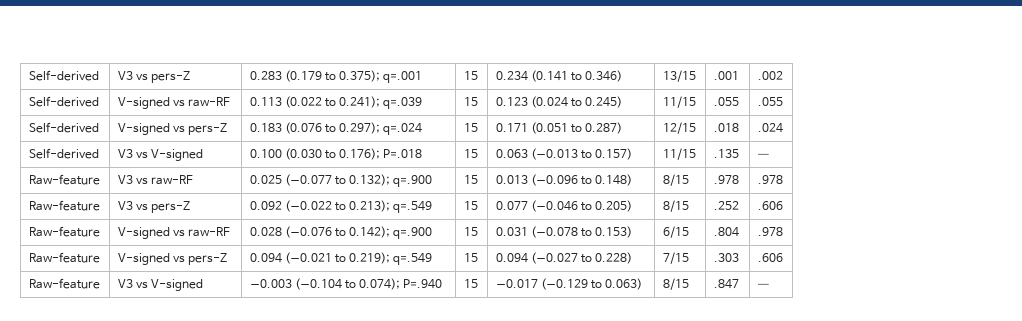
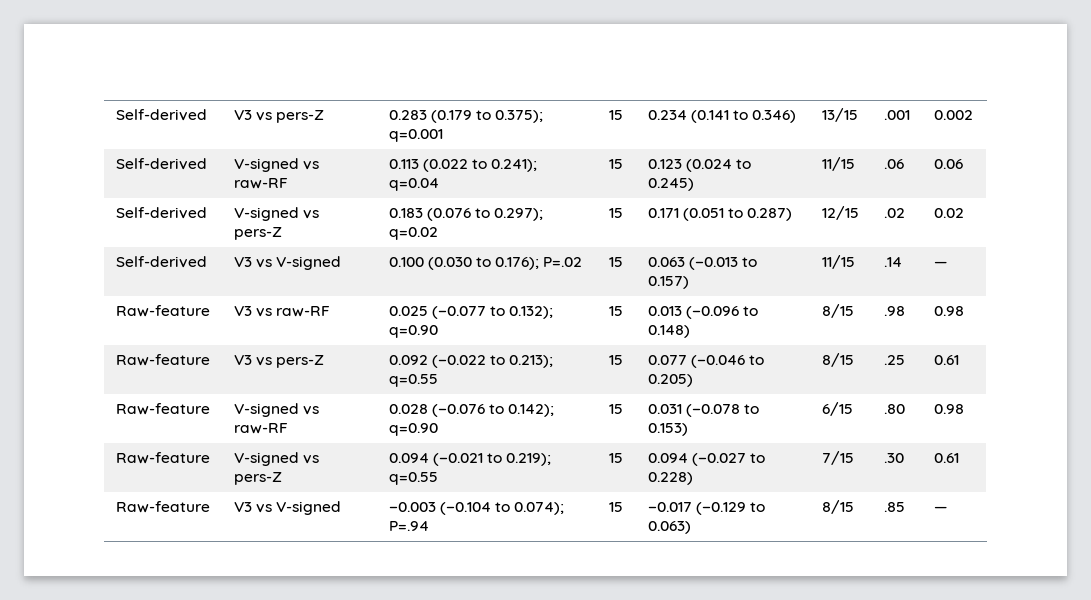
- Self-derived | V3 vs pers-Z | 0.283 (0.179 to 0.375); q=.001 | 15 | 0.234 (0.141 to 0.346) | 13/15 | .001 | .002
+ Self-derived | V3 vs pers-Z | 0.283 (0.179 to 0.375); q=0.001 | 15 | 0.234 (0.141 to 0.346) | 13/15 | .001 | 0.002
- Self-derived | V-signed vs raw-RF | 0.113 (0.022 to 0.241); q=.039 | 15 | 0.123 (0.024 to 0.245) | 11/15 | .055 | .055
+ Self-derived | V-signed vs raw-RF | 0.113 (0.022 to 0.241); q=0.04 | 15 | 0.123 (0.024 to 0.245) | 11/15 | .06 | 0.06
- Self-derived | V-signed vs pers-Z | 0.183 (0.076 to 0.297); q=.024 | 15 | 0.171 (0.051 to 0.287) | 12/15 | .018 | .024
+ Self-derived | V-signed vs pers-Z | 0.183 (0.076 to 0.297); q=0.02 | 15 | 0.171 (0.051 to 0.287) | 12/15 | .02 | 0.02
- Self-derived | V3 vs V-signed | 0.100 (0.030 to 0.176); P=.018 | 15 | 0.063 (−0.013 to 0.157) | 11/15 | .135 | —
+ Self-derived | V3 vs V-signed | 0.100 (0.030 to 0.176); P=.02 | 15 | 0.063 (−0.013 to 0.157) | 11/15 | .14 | —
- Raw-feature | V3 vs raw-RF | 0.025 (−0.077 to 0.132); q=.900 | 15 | 0.013 (−0.096 to 0.148) | 8/15 | .978 | .978
+ Raw-feature | V3 vs raw-RF | 0.025 (−0.077 to 0.132); q=0.90 | 15 | 0.013 (−0.096 to 0.148) | 8/15 | .98 | 0.98
- Raw-feature | V3 vs pers-Z | 0.092 (−0.022 to 0.213); q=.549 | 15 | 0.077 (−0.046 to 0.205) | 8/15 | .252 | .606
+ Raw-feature | V3 vs pers-Z | 0.092 (−0.022 to 0.213); q=0.55 | 15 | 0.077 (−0.046 to 0.205) | 8/15 | .25 | 0.61
- Raw-feature | V-signed vs raw-RF | 0.028 (−0.076 to 0.142); q=.900 | 15 | 0.031 (−0.078 to 0.153) | 6/15 | .804 | .978
+ Raw-feature | V-signed vs raw-RF | 0.028 (−0.076 to 0.142); q=0.90 | 15 | 0.031 (−0.078 to 0.153) | 6/15 | .80 | 0.98
- Raw-feature | V-signed vs pers-Z | 0.094 (−0.021 to 0.219); q=.549 | 15 | 0.094 (−0.027 to 0.228) | 7/15 | .303 | .606
+ Raw-feature | V-signed vs pers-Z | 0.094 (−0.021 to 0.219); q=0.55 | 15 | 0.094 (−0.027 to 0.228) | 7/15 | .30 | 0.61
- Raw-feature | V3 vs V-signed | −0.003 (−0.104 to 0.074); P=.940 | 15 | −0.017 (−0.129 to 0.063) | 8/15 | .847 | —
+ Raw-feature | V3 vs V-signed | −0.003 (−0.104 to 0.074); P=.94 | 15 | −0.017 (−0.129 to 0.063) | 8/15 | .85 | —

